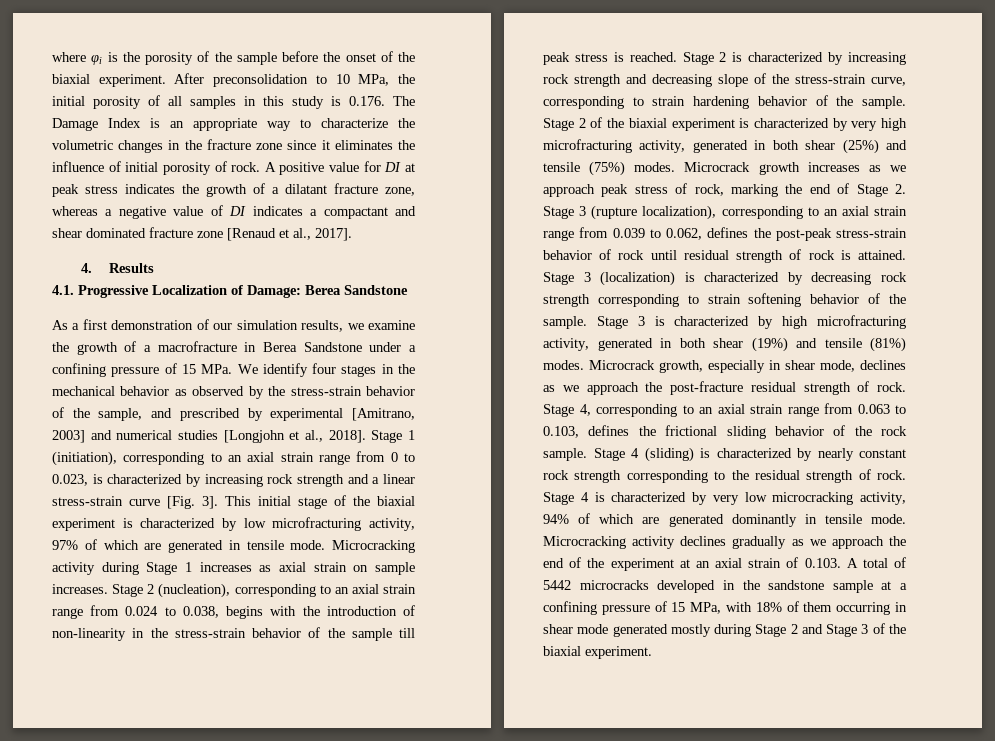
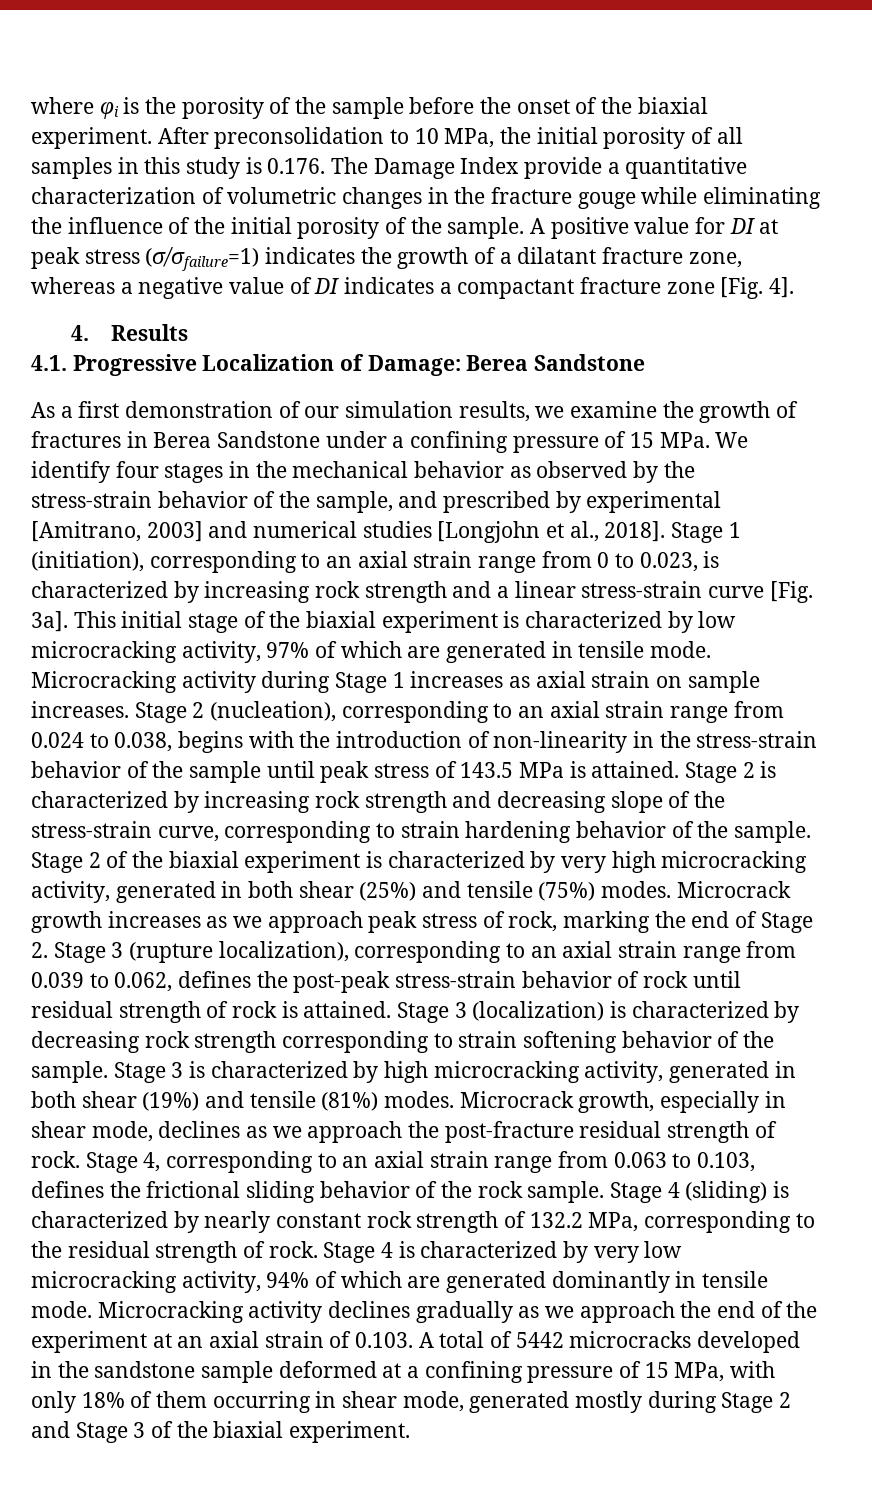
- After preconsolidation to 10 MPa, the initial porosity of all samples in this study is 0.176. The Damage Index is an appropriate way to characterize the volumetric changes in the fracture zone since it eliminates the influence of initial porosity of rock.
+ After preconsolidation to 10 MPa, the initial porosity of all samples in this study is 0.176. The Damage Index provide a quantitative characterization of volumetric changes in the fracture gouge while eliminating the influence of the initial porosity of the sample.
- A positive value for DI at peak stress indicates the growth of a dilatant fracture zone, whereas a negative value of DI indicates a compactant and shear dominated fracture zone [Renaud et al., 2017].
+ A positive value for DI at peak stress (σ/σfailure=1) indicates the growth of a dilatant fracture zone, whereas a negative value of DI indicates a compactant fracture zone [Fig. 4].
- As a first demonstration of our simulation results, we examine the growth of a macrofracture in Berea Sandstone under a confining pressure of 15 MPa. We identify four stages in the mechanical behavior as observed by the stress-strain behavior of the sample, and prescribed by experimental [Amitrano, 2003] and numerical studies [Longjohn et al., 2018].
+ As a first demonstration of our simulation results, we examine the growth of fractures in Berea Sandstone under a confining pressure of 15 MPa. We identify four stages in the mechanical behavior as observed by the stress-strain behavior of the sample, and prescribed by experimental [Amitrano, 2003] and numerical studies [Longjohn et al., 2018].
- Stage 1 (initiation), corresponding to an axial strain range from 0 to 0.023, is characterized by increasing rock strength and a linear stress-strain curve [Fig. 3].
+ Stage 1 (initiation), corresponding to an axial strain range from 0 to 0.023, is characterized by increasing rock strength and a linear stress-strain curve [Fig. 3a].
- This initial stage of the biaxial experiment is characterized by low microfracturing activity, 97% of which are generated in tensile mode.
+ This initial stage of the biaxial experiment is characterized by low microcracking activity, 97% of which are generated in tensile mode.
- Stage 2 (nucleation), corresponding to an axial strain range from 0.024 to 0.038, begins with the introduction of non-linearity in the stress-strain behavior of the sample till peak stress is reached.
+ Stage 2 (nucleation), corresponding to an axial strain range from 0.024 to 0.038, begins with the introduction of non-linearity in the stress-strain behavior of the sample until peak stress of 143.5 MPa is attained.
- Stage 2 of the biaxial experiment is characterized by very high microfracturing activity, generated in both shear (25%) and tensile (75%) modes.
+ Stage 2 of the biaxial experiment is characterized by very high microcracking activity, generated in both shear (25%) and tensile (75%) modes.
- Stage 3 is characterized by high microfracturing activity, generated in both shear (19%) and tensile (81%) modes.
+ Stage 3 is characterized by high microcracking activity, generated in both shear (19%) and tensile (81%) modes.
- Stage 4 (sliding) is characterized by nearly constant rock strength corresponding to the residual strength of rock.
+ Stage 4 (sliding) is characterized by nearly constant rock strength of 132.2 MPa, corresponding to the residual strength of rock.
- Microcracking activity declines gradually as we approach the end of the experiment at an axial strain of 0.103. A total of 5442 microcracks developed in the sandstone sample at a confining pressure of 15 MPa, with 18% of them occurring in shear mode generated mostly during Stage 2 and Stage 3 of the biaxial experiment.
+ Microcracking activity declines gradually as we approach the end of the experiment at an axial strain of 0.103. A total of 5442 microcracks developed in the sandstone sample deformed at a confining pressure of 15 MPa, with only 18% of them occurring in shear mode, generated mostly during Stage 2 and Stage 3 of the biaxial experiment.

